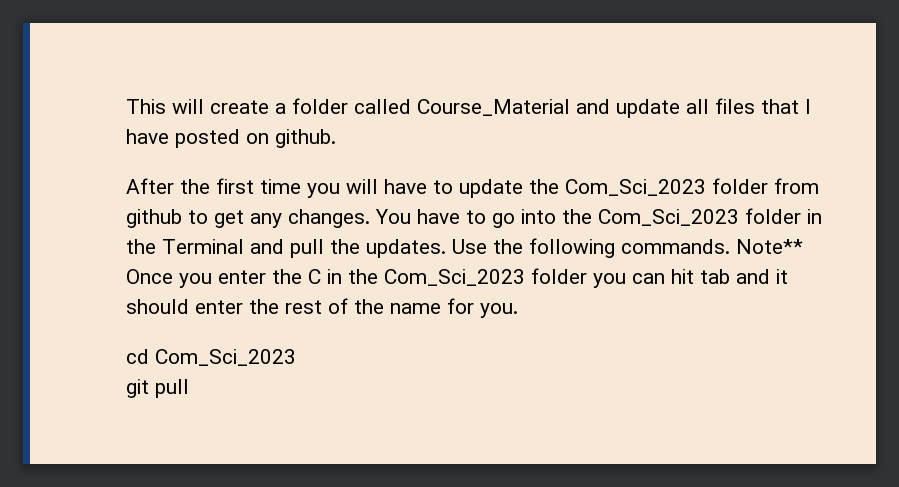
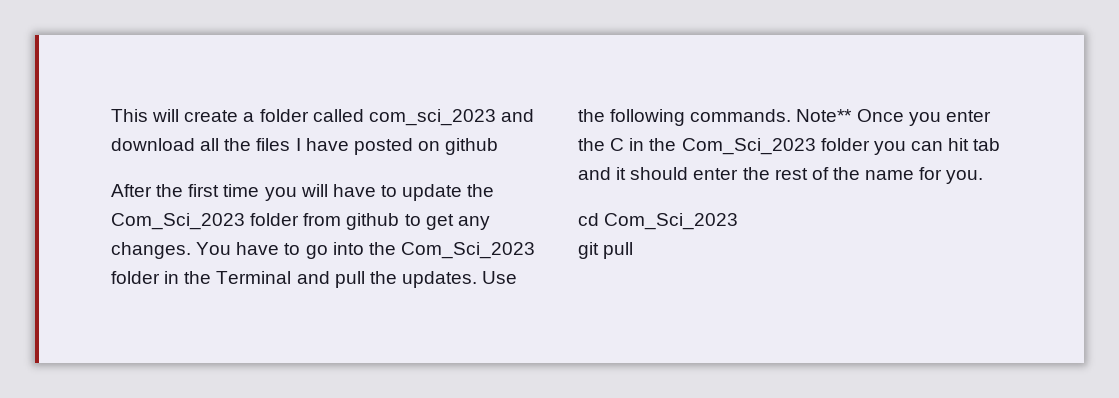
- This will create a folder called Course_Material and update all files that I have posted on github.
+ This will create a folder called com_sci_2023 and download all the files I have posted on github

